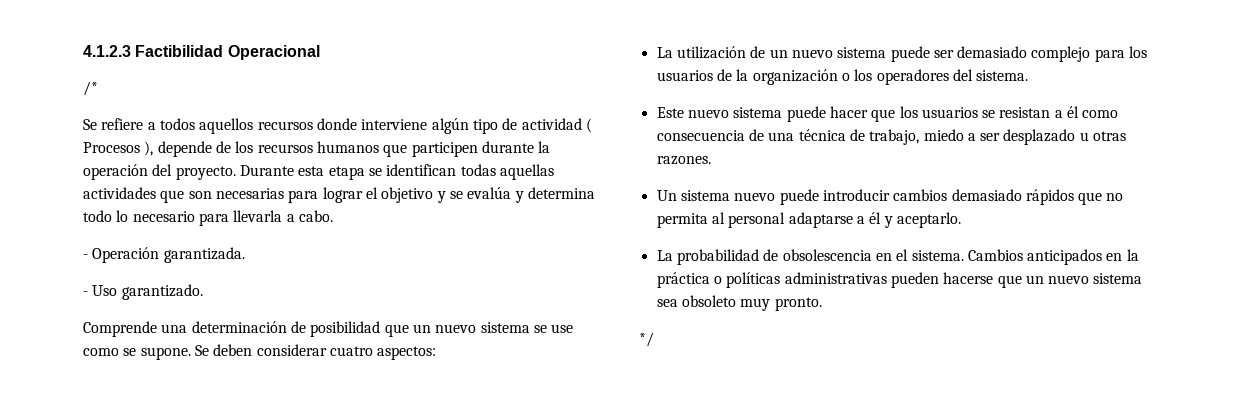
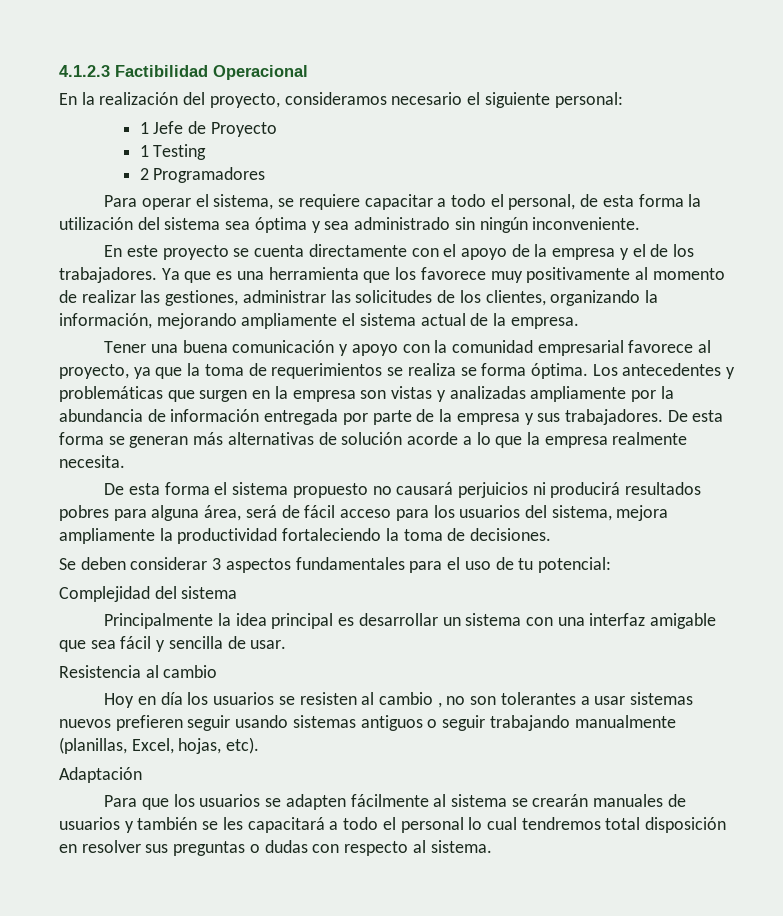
- /*
- Se refiere a todos aquellos recursos donde interviene algún tipo de actividad ( Procesos ), depende de los recursos humanos que participen durante la operación del proyecto. Durante esta etapa se identifican todas aquellas actividades que son necesarias para lograr el objetivo y se evalúa y determina todo lo necesario para llevarla a cabo.
- - Operación garantizada.
- - Uso garantizado.
- Comprende una determinación de posibilidad que un nuevo sistema se use como se supone. Se deben considerar cuatro aspectos:
- La utilización de un nuevo sistema puede ser demasiado complejo para los usuarios de la organización o los operadores del sistema.
- Este nuevo sistema puede hacer que los usuarios se resistan a él como consecuencia de una técnica de trabajo, miedo a ser desplazado u otras razones.
- Un sistema nuevo puede introducir cambios demasiado rápidos que no permita al personal adaptarse a él y aceptarlo.
- La probabilidad de obsolescencia en el sistema. Cambios anticipados en la práctica o políticas administrativas pueden hacerse que un nuevo sistema sea obsoleto muy pronto.
- */
+ En la realización del proyecto, consideramos necesario el siguiente personal:
+ 1 Jefe de Proyecto
+ 1 Testing
+ 2 Programadores
+ Para operar el sistema, se requiere capacitar a todo el personal, de esta forma la utilización del sistema sea óptima y sea administrado sin ningún inconveniente.
+ En este proyecto se cuenta directamente con el apoyo de la empresa y el de los trabajadores. Ya que es una herramienta que los favorece muy positivamente al momento de realizar las gestiones, administrar las solicitudes de los clientes, organizando la información, mejorando ampliamente el sistema actual de la empresa.
+ Tener una buena comunicación y apoyo con la comunidad empresarial favorece al proyecto, ya que la toma de requerimientos se realiza se forma óptima. Los antecedentes y problemáticas que surgen en la empresa son vistas y analizadas ampliamente por la abundancia de información entregada por parte de la empresa y sus trabajadores. De esta forma se generan más alternativas de solución acorde a lo que la empresa realmente necesita.
+ De esta forma el sistema propuesto no causará perjuicios ni producirá resultados pobres para alguna área, será de fácil acceso para los usuarios del sistema, mejora ampliamente la productividad fortaleciendo la toma de decisiones.
+ Se deben considerar 3 aspectos fundamentales para el uso de tu potencial:
+ Complejidad del sistema
+ Principalmente la idea principal es desarrollar un sistema con una interfaz amigable que sea fácil y sencilla de usar.
+ Resistencia al cambio
+ Hoy en día los usuarios se resisten al cambio , no son tolerantes a usar sistemas nuevos prefieren seguir usando sistemas antiguos o seguir trabajando manualmente (planillas, Excel, hojas, etc).
+ Adaptación
+ Para que los usuarios se adapten fácilmente al sistema se crearán manuales de usuarios y también se les capacitará a todo el personal lo cual tendremos total disposición en resolver sus preguntas o dudas con respecto al sistema.

